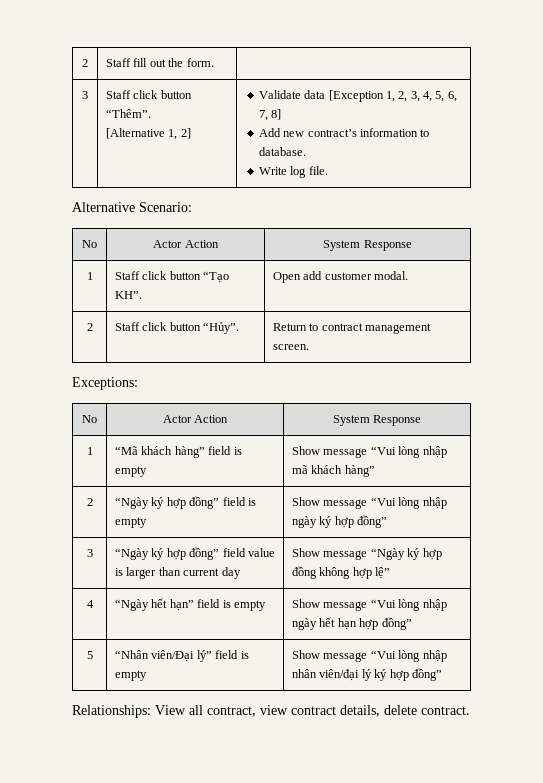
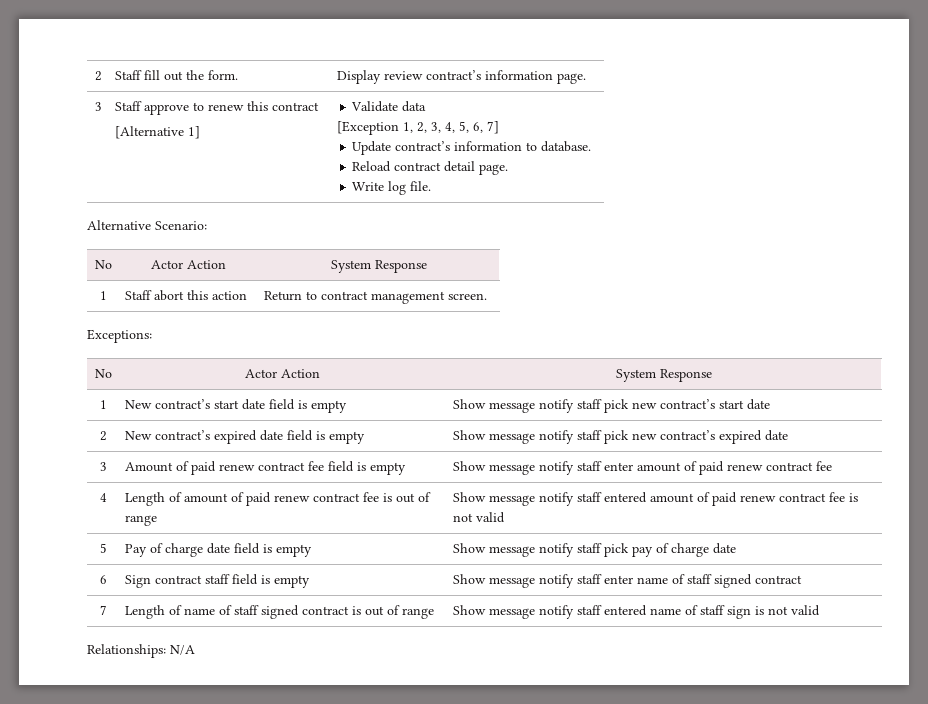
- 2 | Staff fill out the form. |
- 3 | Staff click button “Thêm”.
- [Alternative 1, 2] | Validate data [Exception 1, 2, 3, 4, 5, 6, 7, 8]
- Add new contract’s information to database.
+ 2 | Staff fill out the form. | Display review contract’s information page.
+ 3 | Staff approve to renew this contract
+ [Alternative 1] | Validate data
+ [Exception 1, 2, 3, 4, 5, 6, 7]
+ Update contract’s information to database.
+ Reload contract detail page.
- 1 | Staff click button “Tạo KH”. | Open add customer modal.
- 2 | Staff click button “Hủy”. | Return to contract management screen.
+ 1 | Staff abort this action | Return to contract management screen.
- 1 | “Mã khách hàng” field is empty | Show message “Vui lòng nhập mã khách hàng”
- 2 | “Ngày ký hợp đồng” field is empty | Show message “Vui lòng nhập ngày ký hợp đồng”
- 3 | “Ngày ký hợp đồng” field value is larger than current day | Show message “Ngày ký hợp đồng không hợp lệ”
- 4 | “Ngày hết hạn” field is empty | Show message “Vui lòng nhập ngày hết hạn hợp đồng”
- 5 | “Nhân viên/Đại lý” field is empty | Show message “Vui lòng nhập nhân viên/đại lý ký hợp đồng”
- Relationships: View all contract, view contract details, delete contract.
+ 1 | New contract’s start date field is empty | Show message notify staff pick new contract’s start date
+ 2 | New contract’s expired date field is empty | Show message notify staff pick new contract’s expired date
+ 3 | Amount of paid renew contract fee field is empty | Show message notify staff enter amount of paid renew contract fee
+ 4 | Length of amount of paid renew contract fee is out of range | Show message notify staff entered amount of paid renew contract fee is not valid
+ 5 | Pay of charge date field is empty | Show message notify staff pick pay of charge date
+ 6 | Sign contract staff field is empty | Show message notify staff enter name of staff signed contract
+ 7 | Length of name of staff signed contract is out of range | Show message notify staff entered name of staff sign is not valid
+ Relationships: N/A

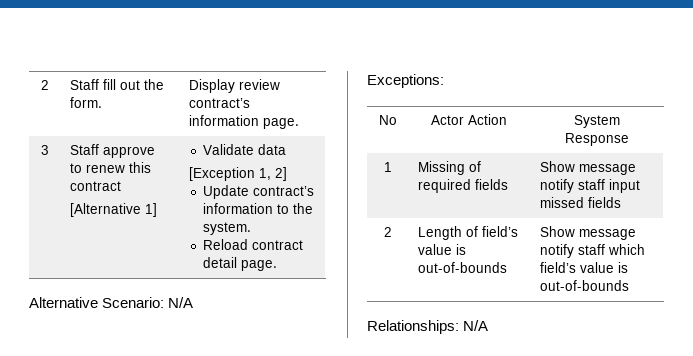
  3 | Staff approve to renew this contract
  [Alternative 1] | Validate data
- [Exception 1, 2, 3, 4, 5, 6, 7]
- Update contract’s information to database.
+ [Exception 1, 2]
+ Update contract’s information to the system.
  Reload contract detail page.
- Write log file.
- Alternative Scenario:
- No | Actor Action | System Response
- 1 | Staff abort this action | Return to contract management screen.
+ Alternative Scenario: N/A
- 1 | New contract’s start date field is empty | Show message notify staff pick new contract’s start date
- 2 | New contract’s expired date field is empty | Show message notify staff pick new contract’s expired date
- 3 | Amount of paid renew contract fee field is empty | Show message notify staff enter amount of paid renew contract fee
- 4 | Length of amount of paid renew contract fee is out of range | Show message notify staff entered amount of paid renew contract fee is not valid
- 5 | Pay of charge date field is empty | Show message notify staff pick pay of charge date
- 6 | Sign contract staff field is empty | Show message notify staff enter name of staff signed contract
- 7 | Length of name of staff signed contract is out of range | Show message notify staff entered name of staff sign is not valid
+ 1 | Missing of required fields | Show message notify staff input missed fields
+ 2 | Length of field’s value is out-of-bounds | Show message notify staff which field’s value is out-of-bounds

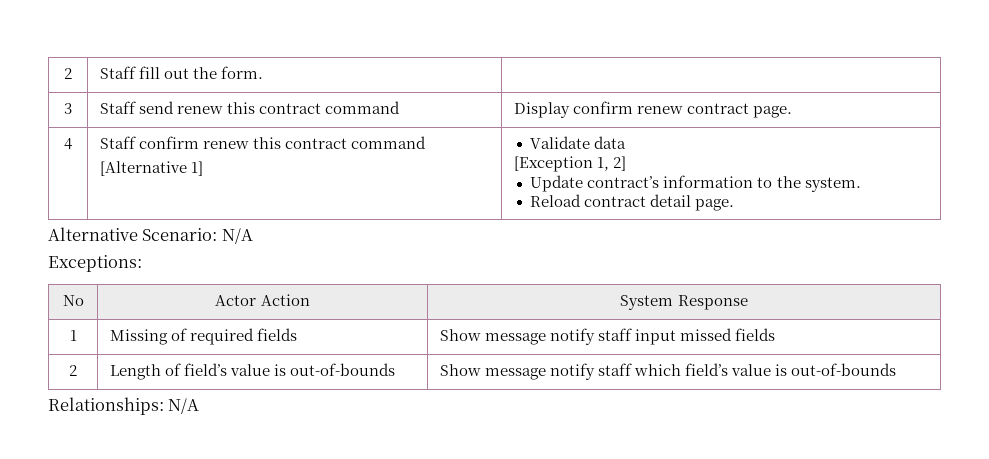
- 2 | Staff fill out the form. | Display review contract’s information page.
+ 2 | Staff fill out the form. |
- 3 | Staff approve to renew this contract
+ 3 | Staff send renew this contract command | Display confirm renew contract page.
+ 4 | Staff confirm renew this contract command

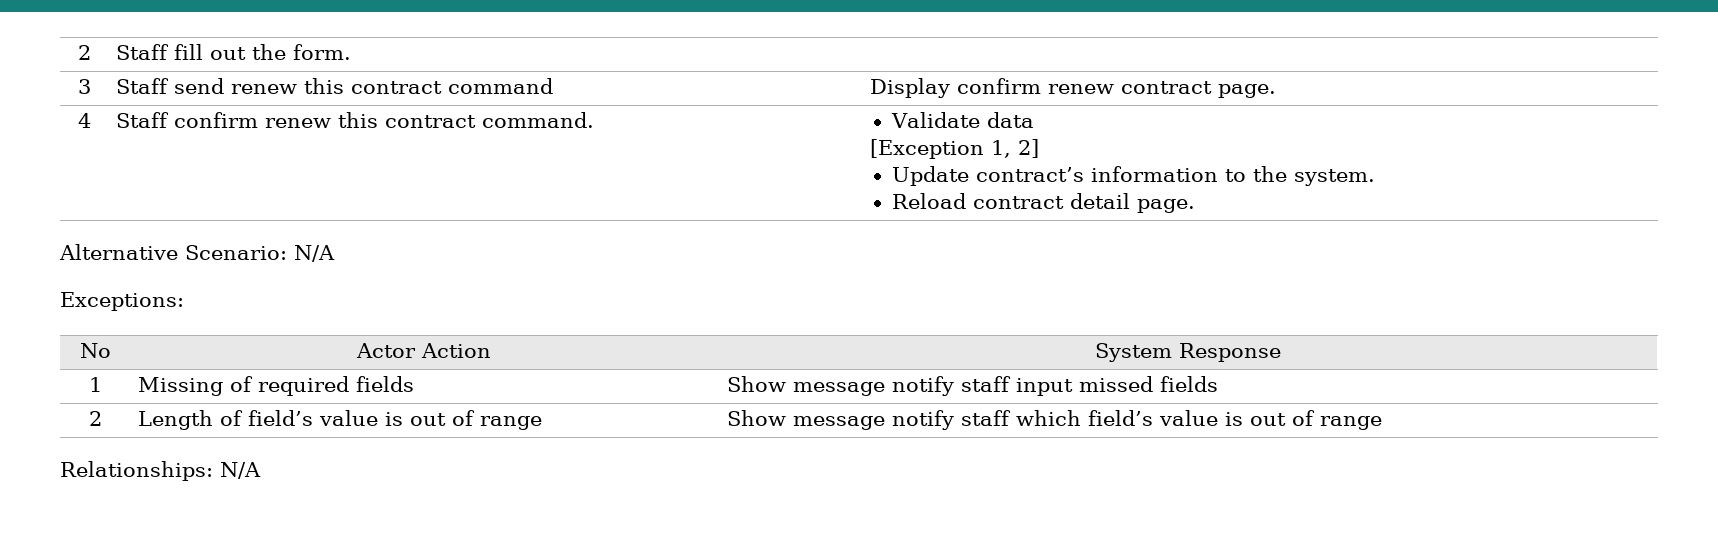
- 4 | Staff confirm renew this contract command
- [Alternative 1] | Validate data
+ 4 | Staff confirm renew this contract command. | Validate data
- 2 | Length of field’s value is out-of-bounds | Show message notify staff which field’s value is out-of-bounds
+ 2 | Length of field’s value is out of range | Show message notify staff which field’s value is out of range

